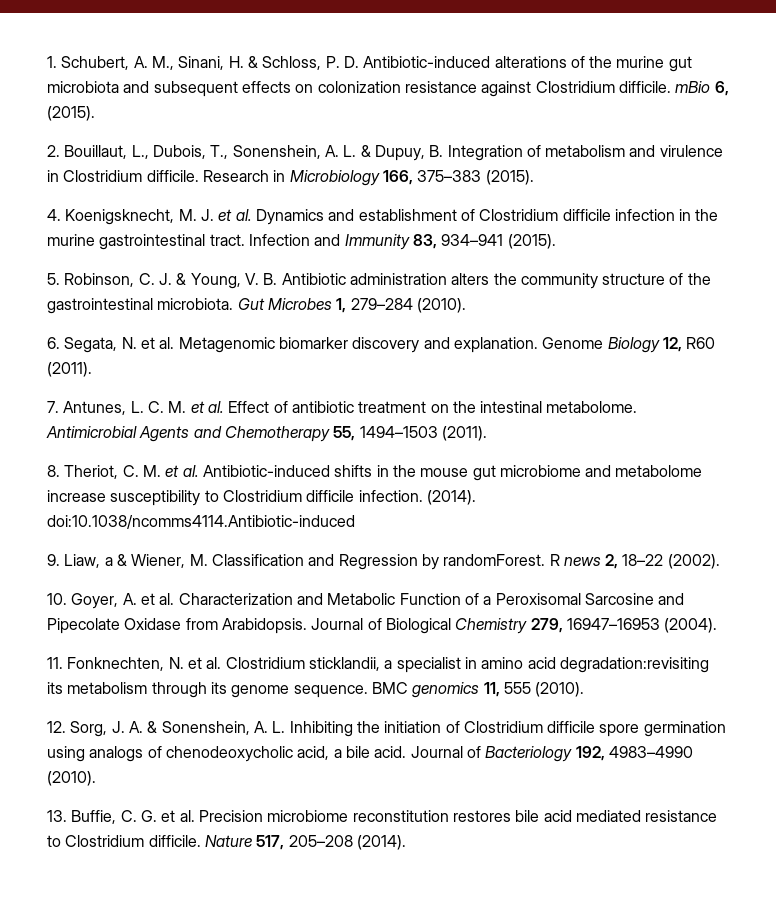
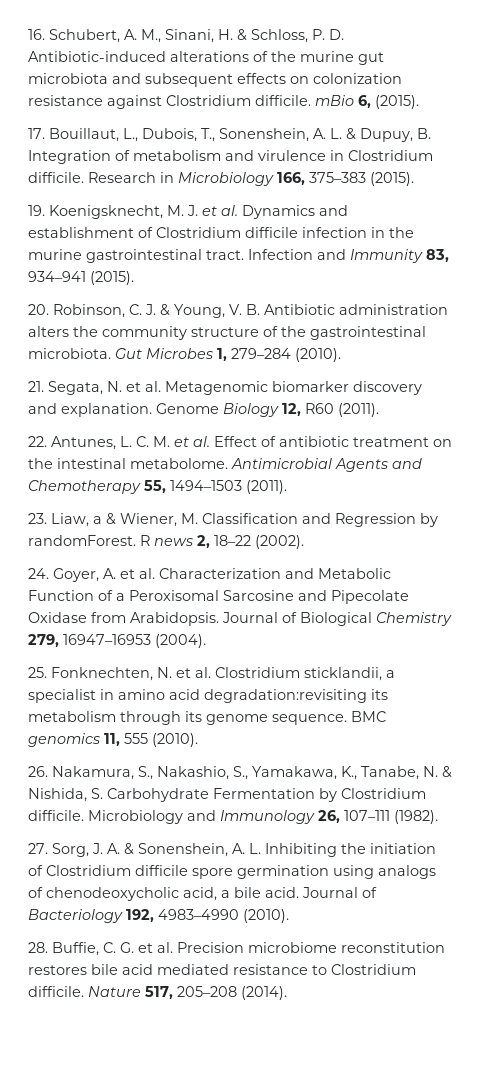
- 1. Schubert, A. M., Sinani, H. & Schloss, P. D. Antibiotic-induced alterations of the murine gut microbiota and subsequent effects on colonization resistance against Clostridium difficile. mBio 6, (2015).
+ 16. Schubert, A. M., Sinani, H. & Schloss, P. D. Antibiotic-induced alterations of the murine gut microbiota and subsequent effects on colonization resistance against Clostridium difficile. mBio 6, (2015).
- 2. Bouillaut, L., Dubois, T., Sonenshein, A. L. & Dupuy, B. Integration of metabolism and virulence in Clostridium difficile.
+ 17. Bouillaut, L., Dubois, T., Sonenshein, A. L. & Dupuy, B. Integration of metabolism and virulence in Clostridium difficile.
- 4. Koenigsknecht, M. J. et al. Dynamics and establishment of Clostridium difficile infection in the murine gastrointestinal tract.
+ 19. Koenigsknecht, M. J. et al. Dynamics and establishment of Clostridium difficile infection in the murine gastrointestinal tract.
- 5. Robinson, C. J. & Young, V. B. Antibiotic administration alters the community structure of the gastrointestinal microbiota.
+ 20. Robinson, C. J. & Young, V. B. Antibiotic administration alters the community structure of the gastrointestinal microbiota.
- 6. Segata, N. et al. Metagenomic biomarker discovery and explanation.
+ 21. Segata, N. et al. Metagenomic biomarker discovery and explanation.
- 7. Antunes, L. C. M. et al. Effect of antibiotic treatment on the intestinal metabolome.
+ 22. Antunes, L. C. M. et al. Effect of antibiotic treatment on the intestinal metabolome.
- 8. Theriot, C. M. et al. Antibiotic-induced shifts in the mouse gut microbiome and metabolome increase susceptibility to Clostridium difficile infection. (2014). doi:10.1038/ncomms4114.Antibiotic-induced
- 9. Liaw, a & Wiener, M. Classification and Regression by randomForest.
+ 23. Liaw, a & Wiener, M. Classification and Regression by randomForest.
- 10. Goyer, A. et al. Characterization and Metabolic Function of a Peroxisomal Sarcosine and Pipecolate Oxidase from Arabidopsis.
+ 24. Goyer, A. et al. Characterization and Metabolic Function of a Peroxisomal Sarcosine and Pipecolate Oxidase from Arabidopsis.
- 11. Fonknechten, N. et al. Clostridium sticklandii, a specialist in amino acid degradation:revisiting its metabolism through its genome sequence.
+ 25. Fonknechten, N. et al. Clostridium sticklandii, a specialist in amino acid degradation:revisiting its metabolism through its genome sequence.
- 12. Sorg, J. A. & Sonenshein, A. L. Inhibiting the initiation of Clostridium difficile spore germination using analogs of chenodeoxycholic acid, a bile acid.
+ 26. Nakamura, S., Nakashio, S., Yamakawa, K., Tanabe, N. & Nishida, S. Carbohydrate Fermentation by Clostridium difficile. Microbiology and Immunology 26, 107–111 (1982).
+ 27. Sorg, J. A. & Sonenshein, A. L. Inhibiting the initiation of Clostridium difficile spore germination using analogs of chenodeoxycholic acid, a bile acid.
- 13. Buffie, C. G. et al. Precision microbiome reconstitution restores bile acid mediated resistance to Clostridium difficile.
+ 28. Buffie, C. G. et al. Precision microbiome reconstitution restores bile acid mediated resistance to Clostridium difficile.

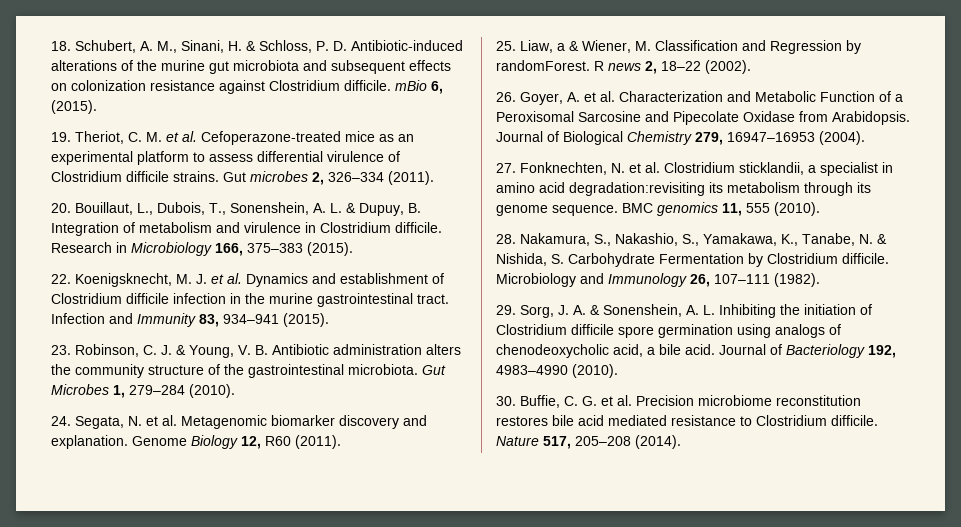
- 16. Schubert, A. M., Sinani, H. & Schloss, P. D. Antibiotic-induced alterations of the murine gut microbiota and subsequent effects on colonization resistance against Clostridium difficile. mBio 6, (2015).
+ 18. Schubert, A. M., Sinani, H. & Schloss, P. D. Antibiotic-induced alterations of the murine gut microbiota and subsequent effects on colonization resistance against Clostridium difficile. mBio 6, (2015).
- 17. Bouillaut, L., Dubois, T., Sonenshein, A. L. & Dupuy, B. Integration of metabolism and virulence in Clostridium difficile.
+ 19. Theriot, C. M. et al. Cefoperazone-treated mice as an experimental platform to assess differential virulence of Clostridium difficile strains. Gut microbes 2, 326–334 (2011).
+ 20. Bouillaut, L., Dubois, T., Sonenshein, A. L. & Dupuy, B. Integration of metabolism and virulence in Clostridium difficile.
- 19. Koenigsknecht, M. J. et al. Dynamics and establishment of Clostridium difficile infection in the murine gastrointestinal tract.
+ 22. Koenigsknecht, M. J. et al. Dynamics and establishment of Clostridium difficile infection in the murine gastrointestinal tract.
- 20. Robinson, C. J. & Young, V. B. Antibiotic administration alters the community structure of the gastrointestinal microbiota.
+ 23. Robinson, C. J. & Young, V. B. Antibiotic administration alters the community structure of the gastrointestinal microbiota.
- 21. Segata, N. et al. Metagenomic biomarker discovery and explanation.
+ 24. Segata, N. et al. Metagenomic biomarker discovery and explanation.
- 22. Antunes, L. C. M. et al. Effect of antibiotic treatment on the intestinal metabolome. Antimicrobial Agents and Chemotherapy 55, 1494–1503 (2011).
- 23. Liaw, a & Wiener, M. Classification and Regression by randomForest.
+ 25. Liaw, a & Wiener, M. Classification and Regression by randomForest.
- 24. Goyer, A. et al. Characterization and Metabolic Function of a Peroxisomal Sarcosine and Pipecolate Oxidase from Arabidopsis.
+ 26. Goyer, A. et al. Characterization and Metabolic Function of a Peroxisomal Sarcosine and Pipecolate Oxidase from Arabidopsis.
- 25. Fonknechten, N. et al. Clostridium sticklandii, a specialist in amino acid degradation:revisiting its metabolism through its genome sequence.
+ 27. Fonknechten, N. et al. Clostridium sticklandii, a specialist in amino acid degradation:revisiting its metabolism through its genome sequence.
- 26. Nakamura, S., Nakashio, S., Yamakawa, K., Tanabe, N. & Nishida, S. Carbohydrate Fermentation by Clostridium difficile.
+ 28. Nakamura, S., Nakashio, S., Yamakawa, K., Tanabe, N. & Nishida, S. Carbohydrate Fermentation by Clostridium difficile.
- 27. Sorg, J. A. & Sonenshein, A. L. Inhibiting the initiation of Clostridium difficile spore germination using analogs of chenodeoxycholic acid, a bile acid.
+ 29. Sorg, J. A. & Sonenshein, A. L. Inhibiting the initiation of Clostridium difficile spore germination using analogs of chenodeoxycholic acid, a bile acid.
- 28. Buffie, C. G. et al. Precision microbiome reconstitution restores bile acid mediated resistance to Clostridium difficile.
+ 30. Buffie, C. G. et al. Precision microbiome reconstitution restores bile acid mediated resistance to Clostridium difficile.

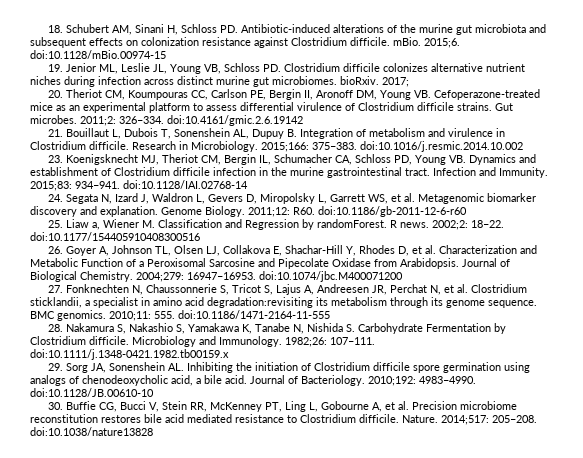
- 18. Schubert, A. M., Sinani, H. & Schloss, P. D. Antibiotic-induced alterations of the murine gut microbiota and subsequent effects on colonization resistance against Clostridium difficile. mBio 6, (2015).
- 19. Theriot, C. M. et al. Cefoperazone-treated mice as an experimental platform to assess differential virulence of Clostridium difficile strains.
+ 18. Schubert AM, Sinani H, Schloss PD. Antibiotic-induced alterations of the murine gut microbiota and subsequent effects on colonization resistance against Clostridium difficile. mBio. 2015;6. doi:10.1128/mBio.00974-15
+ 19. Jenior ML, Leslie JL, Young VB, Schloss PD. Clostridium difficile colonizes alternative nutrient niches during infection across distinct murine gut microbiomes. bioRxiv. 2017;
+ 20. Theriot CM, Koumpouras CC, Carlson PE, Bergin II, Aronoff DM, Young VB. Cefoperazone-treated mice as an experimental platform to assess differential virulence of Clostridium difficile strains.
- Gut microbes 2, 326–334 (2011).
- 20. Bouillaut, L., Dubois, T., Sonenshein, A. L. & Dupuy, B. Integration of metabolism and virulence in Clostridium difficile.
+ Gut microbes. 2011;2: 326–334. doi:10.4161/gmic.2.6.19142
+ 21. Bouillaut L, Dubois T, Sonenshein AL, Dupuy B. Integration of metabolism and virulence in Clostridium difficile.
- Research in Microbiology 166, 375–383 (2015).
- 22. Koenigsknecht, M. J. et al. Dynamics and establishment of Clostridium difficile infection in the murine gastrointestinal tract.
+ Research in Microbiology. 2015;166: 375–383. doi:10.1016/j.resmic.2014.10.002
+ 23. Koenigsknecht MJ, Theriot CM, Bergin IL, Schumacher CA, Schloss PD, Young VB. Dynamics and establishment of Clostridium difficile infection in the murine gastrointestinal tract.
- Infection and Immunity 83, 934–941 (2015).
- 23. Robinson, C. J. & Young, V. B. Antibiotic administration alters the community structure of the gastrointestinal microbiota. Gut Microbes 1, 279–284 (2010).
- 24. Segata, N. et al. Metagenomic biomarker discovery and explanation.
+ Infection and Immunity. 2015;83: 934–941. doi:10.1128/IAI.02768-14
+ 24. Segata N, Izard J, Waldron L, Gevers D, Miropolsky L, Garrett WS, et al. Metagenomic biomarker discovery and explanation.
- Genome Biology 12, R60 (2011).
- 25. Liaw, a & Wiener, M. Classification and Regression by randomForest.
+ Genome Biology. 2011;12: R60. doi:10.1186/gb-2011-12-6-r60
+ 25. Liaw a, Wiener M. Classification and Regression by randomForest.
- R news 2, 18–22 (2002).
- 26. Goyer, A. et al. Characterization and Metabolic Function of a Peroxisomal Sarcosine and Pipecolate Oxidase from Arabidopsis.
+ R news. 2002;2: 18–22. doi:10.1177/154405910408300516
+ 26. Goyer A, Johnson TL, Olsen LJ, Collakova E, Shachar-Hill Y, Rhodes D, et al. Characterization and Metabolic Function of a Peroxisomal Sarcosine and Pipecolate Oxidase from Arabidopsis.
- Journal of Biological Chemistry 279, 16947–16953 (2004).
- 27. Fonknechten, N. et al. Clostridium sticklandii, a specialist in amino acid degradation:revisiting its metabolism through its genome sequence.
+ Journal of Biological Chemistry. 2004;279: 16947–16953. doi:10.1074/jbc.M400071200
+ 27. Fonknechten N, Chaussonnerie S, Tricot S, Lajus A, Andreesen JR, Perchat N, et al. Clostridium sticklandii, a specialist in amino acid degradation:revisiting its metabolism through its genome sequence.
- BMC genomics 11, 555 (2010).
- 28. Nakamura, S., Nakashio, S., Yamakawa, K., Tanabe, N. & Nishida, S. Carbohydrate Fermentation by Clostridium difficile.
+ BMC genomics. 2010;11: 555. doi:10.1186/1471-2164-11-555
+ 28. Nakamura S, Nakashio S, Yamakawa K, Tanabe N, Nishida S. Carbohydrate Fermentation by Clostridium difficile.
- Microbiology and Immunology 26, 107–111 (1982).
- 29. Sorg, J. A. & Sonenshein, A. L. Inhibiting the initiation of Clostridium difficile spore germination using analogs of chenodeoxycholic acid, a bile acid.
+ Microbiology and Immunology. 1982;26: 107–111. doi:10.1111/j.1348-0421.1982.tb00159.x
+ 29. Sorg JA, Sonenshein AL. Inhibiting the initiation of Clostridium difficile spore germination using analogs of chenodeoxycholic acid, a bile acid.
- Journal of Bacteriology 192, 4983–4990 (2010).
- 30. Buffie, C. G. et al. Precision microbiome reconstitution restores bile acid mediated resistance to Clostridium difficile.
+ Journal of Bacteriology. 2010;192: 4983–4990. doi:10.1128/JB.00610-10
+ 30. Buffie CG, Bucci V, Stein RR, McKenney PT, Ling L, Gobourne A, et al. Precision microbiome reconstitution restores bile acid mediated resistance to Clostridium difficile.
- Nature 517, 205–208 (2014).
+ Nature. 2014;517: 205–208. doi:10.1038/nature13828

